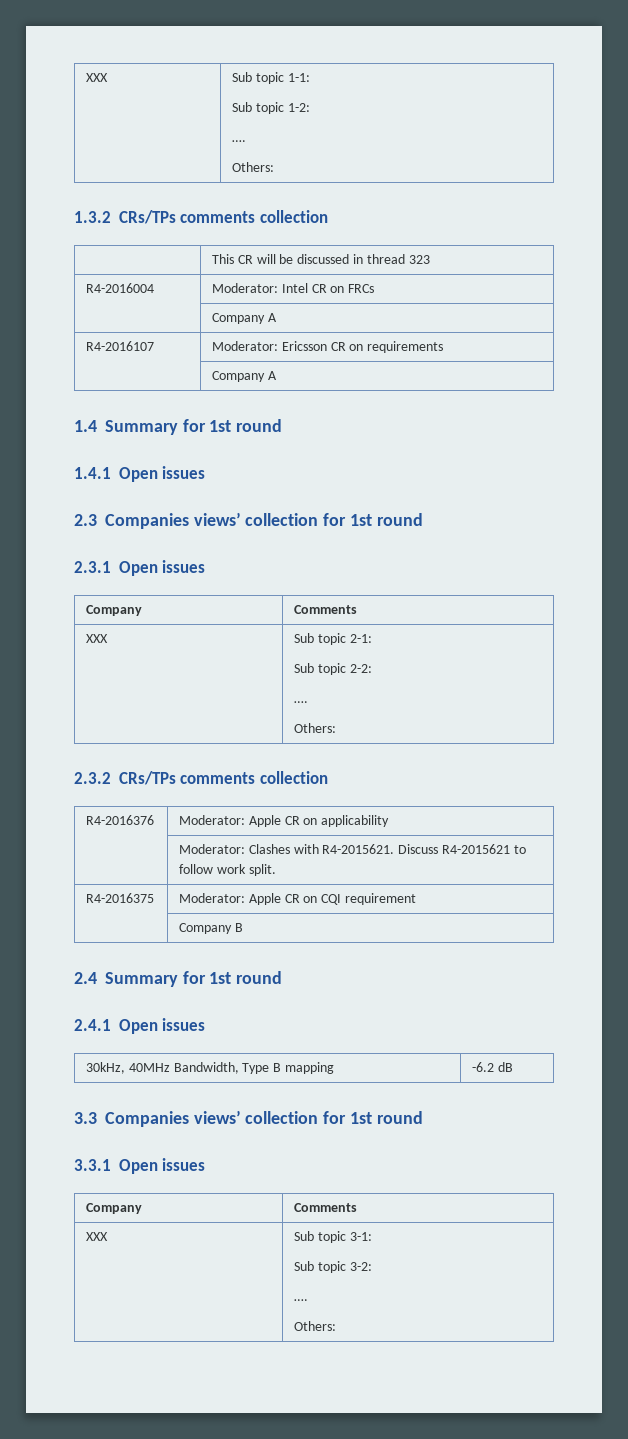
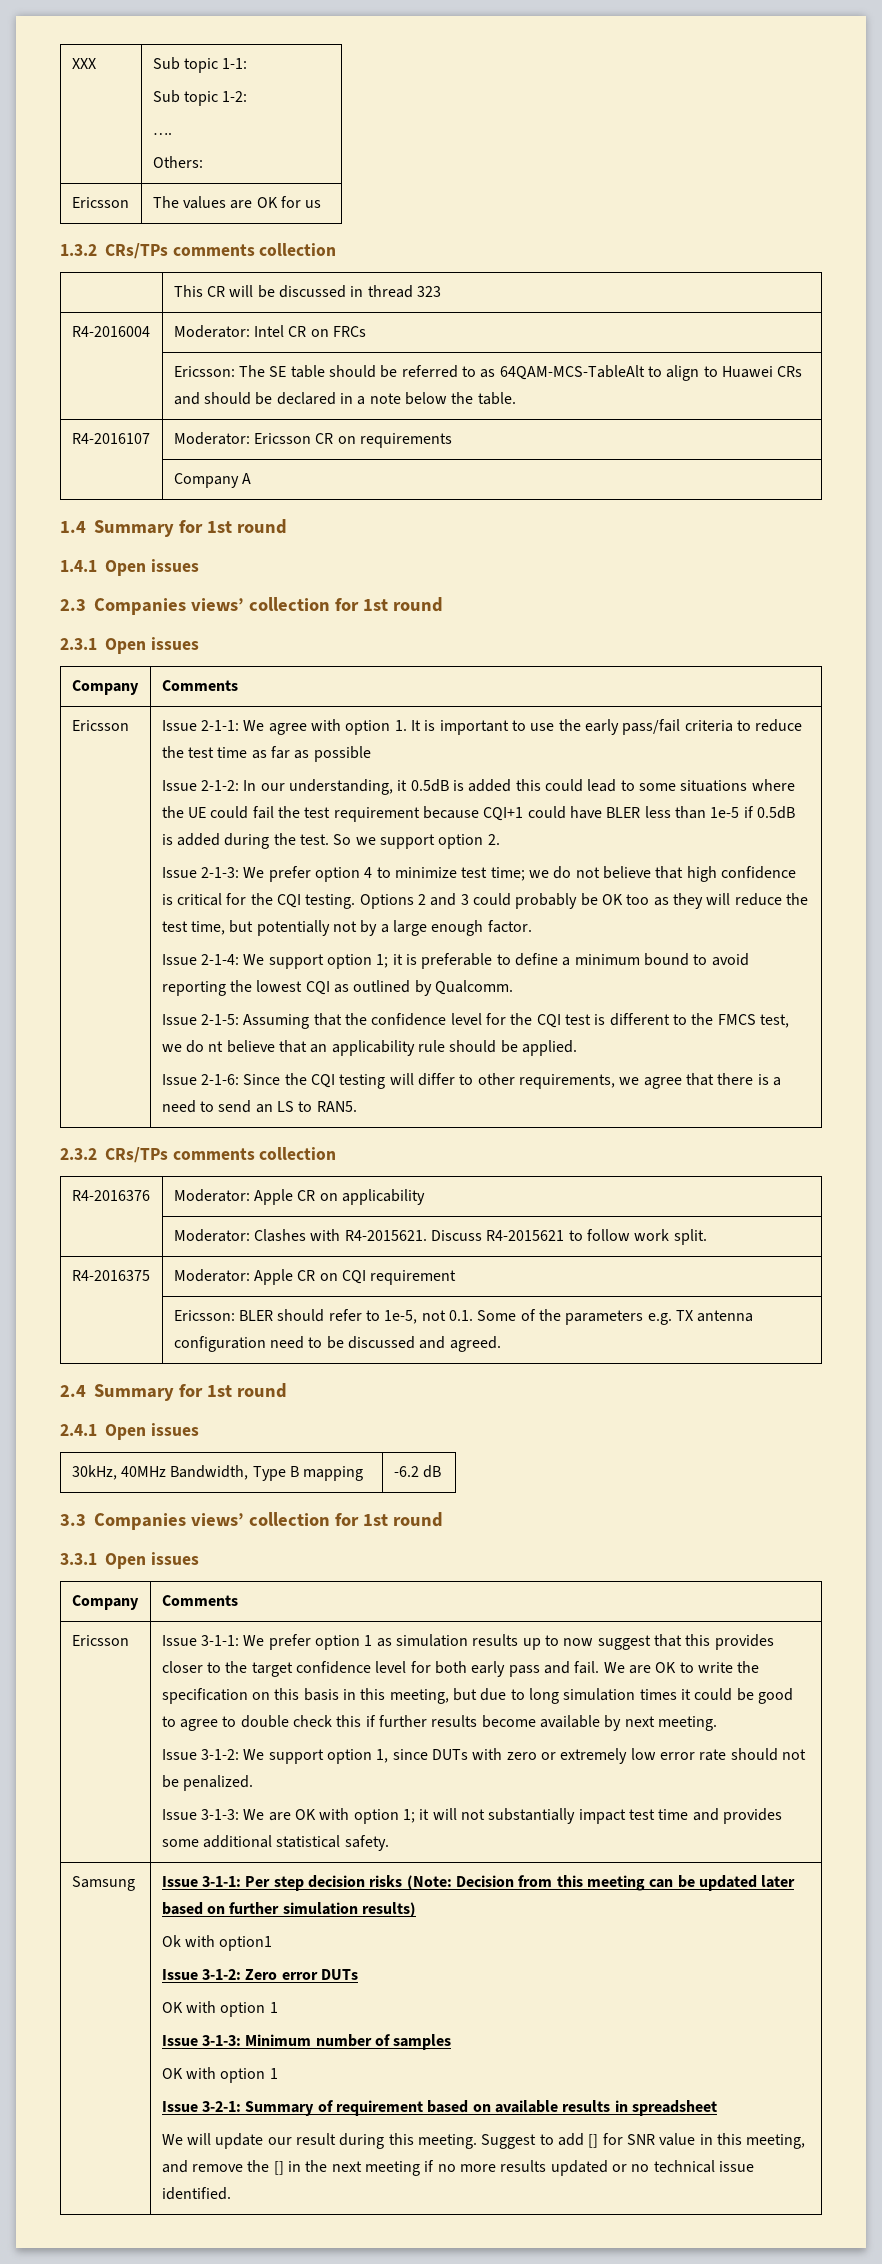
+ Ericsson | The values are OK for us
  R4-2016004 | Moderator: Intel CR on FRCs
- | Company A
+ | Ericsson: The SE table should be referred to as 64QAM-MCS-TableAlt to align to Huawei CRs and should be declared in a note below the table.
- XXX | Sub topic 2-1:
- Sub topic 2-2:
- ….
- Others:
+ Ericsson | Issue 2-1-1: We agree with option 1. It is important to use the early pass/fail criteria to reduce the test time as far as possible
+ Issue 2-1-2: In our understanding, it 0.5dB is added this could lead to some situations where the UE could fail the test requirement because CQI+1 could have BLER less than 1e-5 if 0.5dB is added during the test. So we support option 2.
+ Issue 2-1-3: We prefer option 4 to minimize test time; we do not believe that high confidence is critical for the CQI testing. Options 2 and 3 could probably be OK too as they will reduce the test time, but potentially not by a large enough factor.
+ Issue 2-1-4: We support option 1; it is preferable to define a minimum bound to avoid reporting the lowest CQI as outlined by Qualcomm.
+ Issue 2-1-5: Assuming that the confidence level for the CQI test is different to the FMCS test, we do nt believe that an applicability rule should be applied.
+ Issue 2-1-6: Since the CQI testing will differ to other requirements, we agree that there is a need to send an LS to RAN5.
- | Company B
+ | Ericsson: BLER should refer to 1e-5, not 0.1. Some of the parameters e.g. TX antenna configuration need to be discussed and agreed.
- XXX | Sub topic 3-1:
- Sub topic 3-2:
- ….
- Others:
+ Ericsson | Issue 3-1-1: We prefer option 1 as simulation results up to now suggest that this provides closer to the target confidence level for both early pass and fail. We are OK to write the specification on this basis in this meeting, but due to long simulation times it could be good to agree to double check this if further results become available by next meeting.
+ Issue 3-1-2: We support option 1, since DUTs with zero or extremely low error rate should not be penalized.
+ Issue 3-1-3: We are OK with option 1; it will not substantially impact test time and provides some additional statistical safety.
+ Samsung | Issue 3-1-1: Per step decision risks (Note: Decision from this meeting can be updated later based on further simulation results)
+ Ok with option1
+ Issue 3-1-2: Zero error DUTs
+ OK with option 1
+ Issue 3-1-3: Minimum number of samples
+ OK with option 1
+ Issue 3-2-1: Summary of requirement based on available results in spreadsheet
+ We will update our result during this meeting. Suggest to add [] for SNR value in this meeting, and remove the [] in the next meeting if no more results updated or no technical issue identified.

